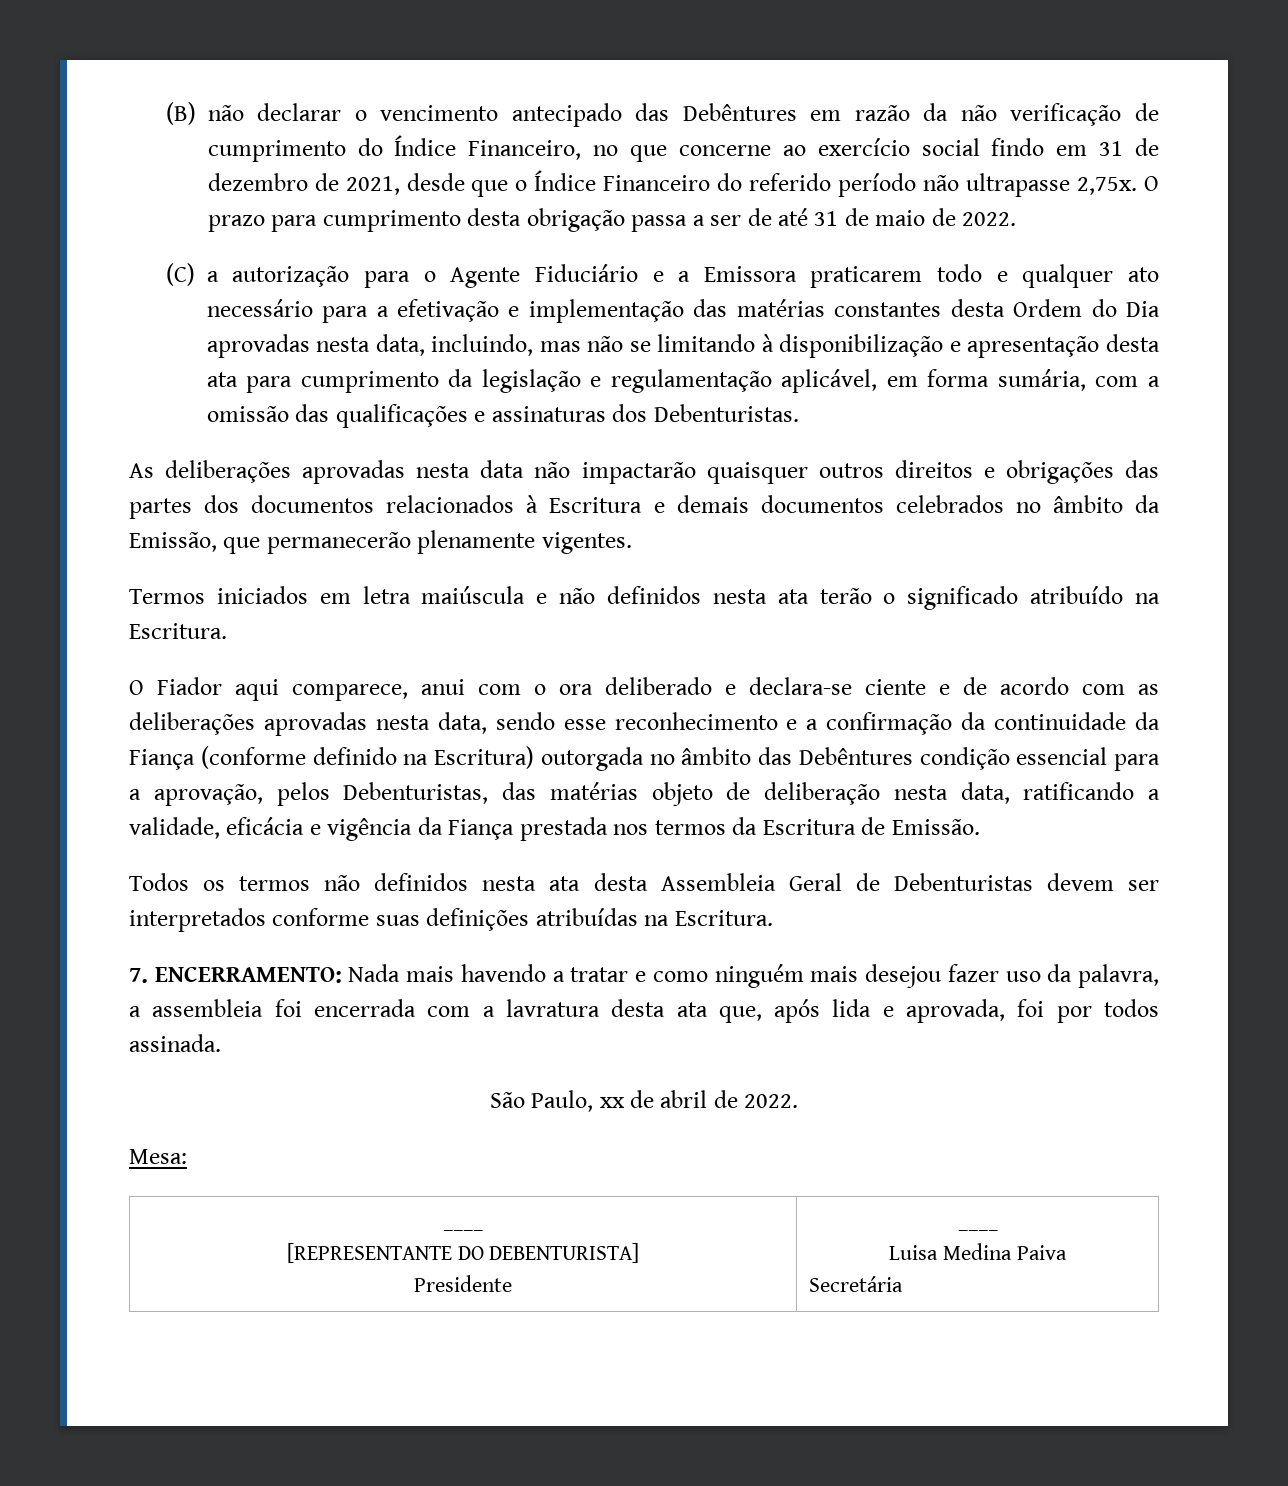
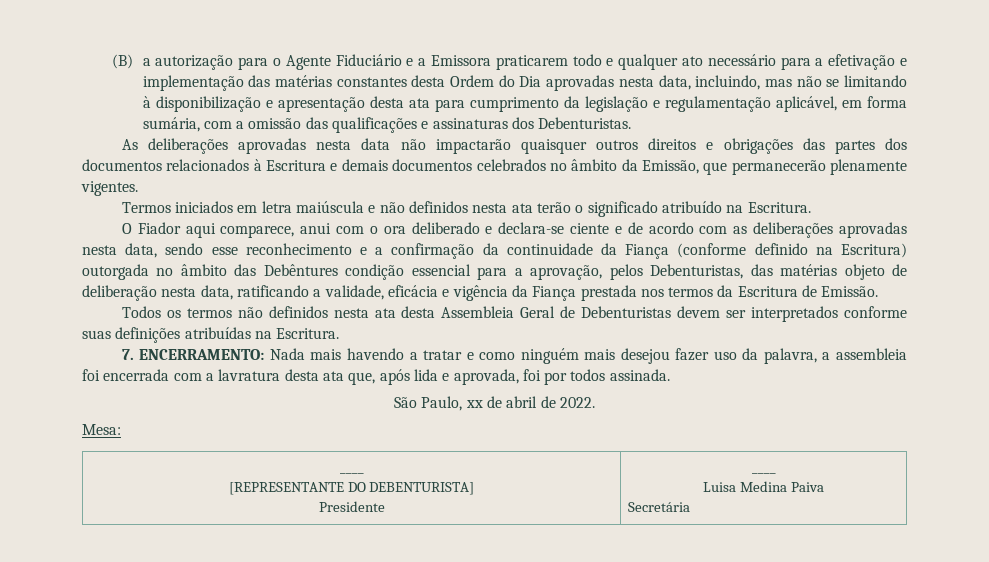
- (B) não declarar o vencimento antecipado das Debêntures em razão da não verificação de cumprimento do Índice Financeiro, no que concerne ao exercício social findo em 31 de dezembro de 2021, desde que o Índice Financeiro do referido período não ultrapasse 2,75x. O prazo para cumprimento desta obrigação passa a ser de até 31 de maio de 2022.
- (C) a autorização para o Agente Fiduciário e a Emissora praticarem todo e qualquer ato necessário para a efetivação e implementação das matérias constantes desta Ordem do Dia aprovadas nesta data, incluindo, mas não se limitando à disponibilização e apresentação desta ata para cumprimento da legislação e regulamentação aplicável, em forma sumária, com a omissão das qualificações e assinaturas dos Debenturistas.
+ (B) a autorização para o Agente Fiduciário e a Emissora praticarem todo e qualquer ato necessário para a efetivação e implementação das matérias constantes desta Ordem do Dia aprovadas nesta data, incluindo, mas não se limitando à disponibilização e apresentação desta ata para cumprimento da legislação e regulamentação aplicável, em forma sumária, com a omissão das qualificações e assinaturas dos Debenturistas.

